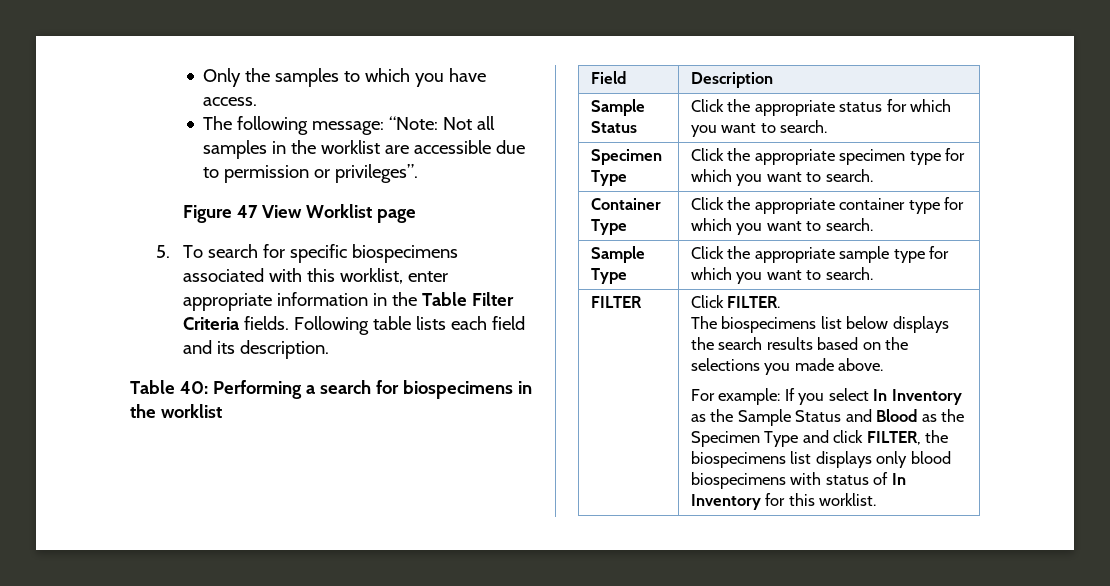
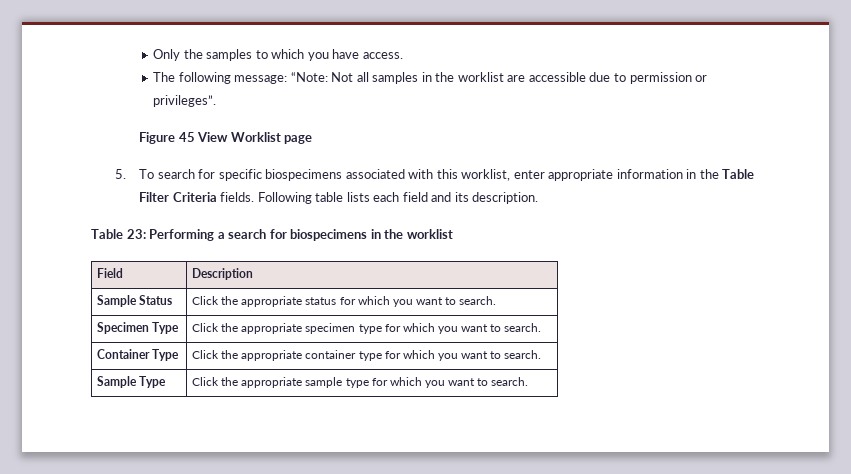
- Figure 47 View Worklist page
+ Figure 45 View Worklist page
- Table 40: Performing a search for biospecimens in the worklist
+ Table 23: Performing a search for biospecimens in the worklist
- FILTER | Click FILTER.
- The biospecimens list below displays the search results based on the selections you made above.
- For example: If you select In Inventory as the Sample Status and Blood as the Specimen Type and click FILTER, the biospecimens list displays only blood biospecimens with status of In Inventory for this worklist.

